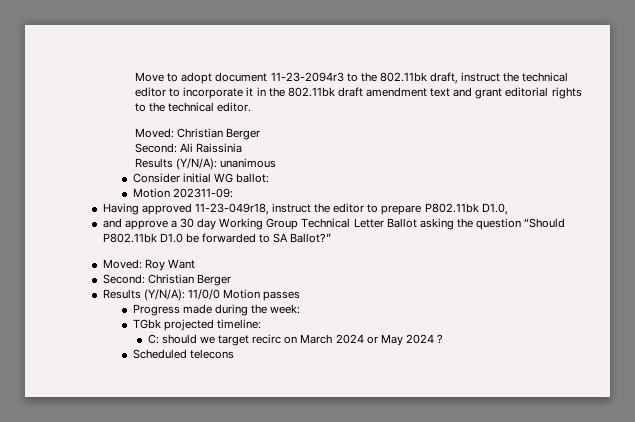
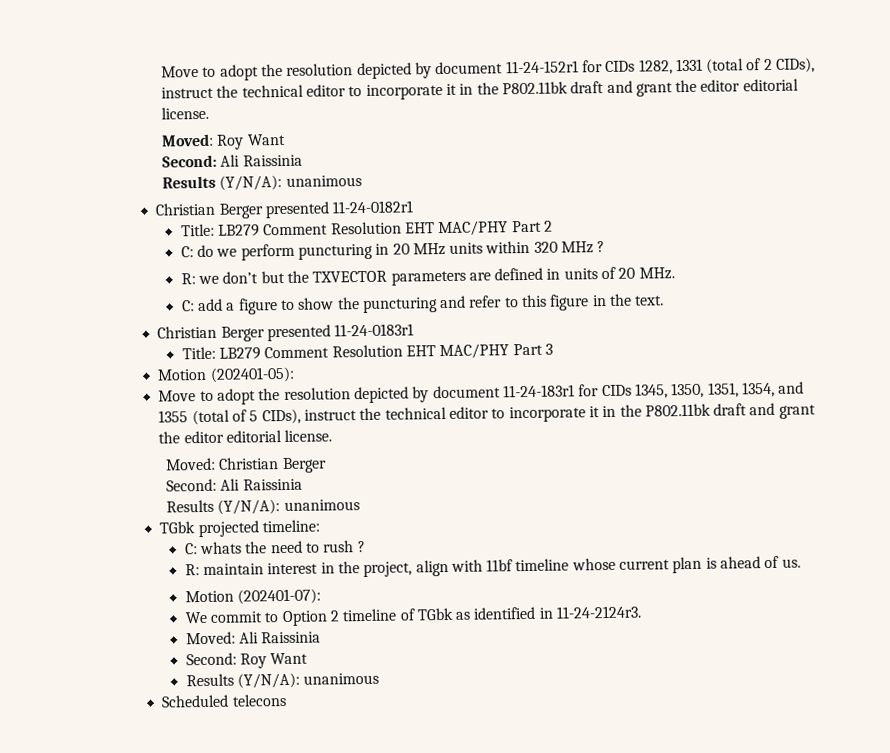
- Move to adopt document 11-23-2094r3 to the 802.11bk draft, instruct the technical editor to incorporate it in the 802.11bk draft amendment text and grant editorial rights to the technical editor.
+ Move to adopt the resolution depicted by document 11-24-152r1 for CIDs 1282, 1331 (total of 2 CIDs), instruct the technical editor to incorporate it in the P802.11bk draft and grant the editor editorial license.
+ Moved: Roy Want
+ Second: Ali Raissinia
+ Results (Y/N/A): unanimous
+ Christian Berger presented 11-24-0182r1
+ Title: LB279 Comment Resolution EHT MAC/PHY Part 2
+ C: do we perform puncturing in 20 MHz units within 320 MHz ?
+ R: we don’t but the TXVECTOR parameters are defined in units of 20 MHz.
+ C: add a figure to show the puncturing and refer to this figure in the text.
+ Christian Berger presented 11-24-0183r1
+ Title: LB279 Comment Resolution EHT MAC/PHY Part 3
+ Motion (202401-05):
+ Move to adopt the resolution depicted by document 11-24-183r1 for CIDs 1345, 1350, 1351, 1354, and 1355 (total of 5 CIDs), instruct the technical editor to incorporate it in the P802.11bk draft and grant the editor editorial license.
- Consider initial WG ballot:
- Motion 202311-09:
- Having approved 11-23-049r18, instruct the editor to prepare P802.11bk D1.0,
- and approve a 30 day Working Group Technical Letter Ballot asking the question “Should P802.11bk D1.0 be forwarded to SA Ballot?”
- Moved: Roy Want
- Second: Christian Berger
- Results (Y/N/A): 11/0/0 Motion passes
- Progress made during the week:
  TGbk projected timeline:
- C: should we target recirc on March 2024 or May 2024 ?
+ C: whats the need to rush ?
+ R: maintain interest in the project, align with 11bf timeline whose current plan is ahead of us.
+ Motion (202401-07):
+ We commit to Option 2 timeline of TGbk as identified in 11-24-2124r3.
+ Moved: Ali Raissinia
+ Second: Roy Want
+ Results (Y/N/A): unanimous

